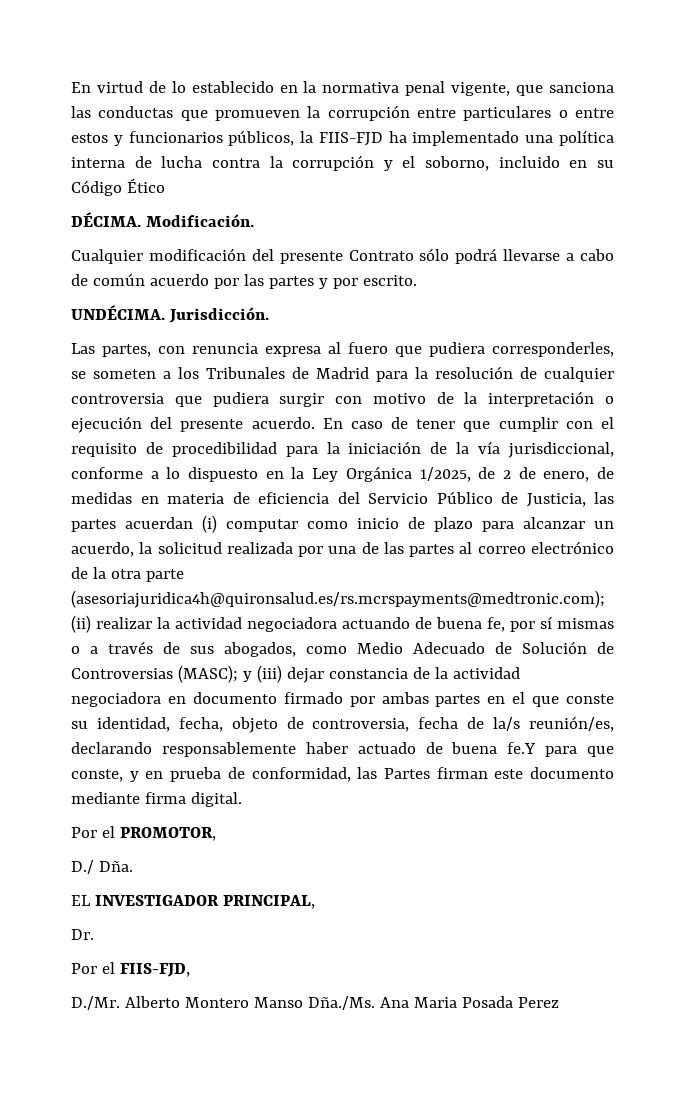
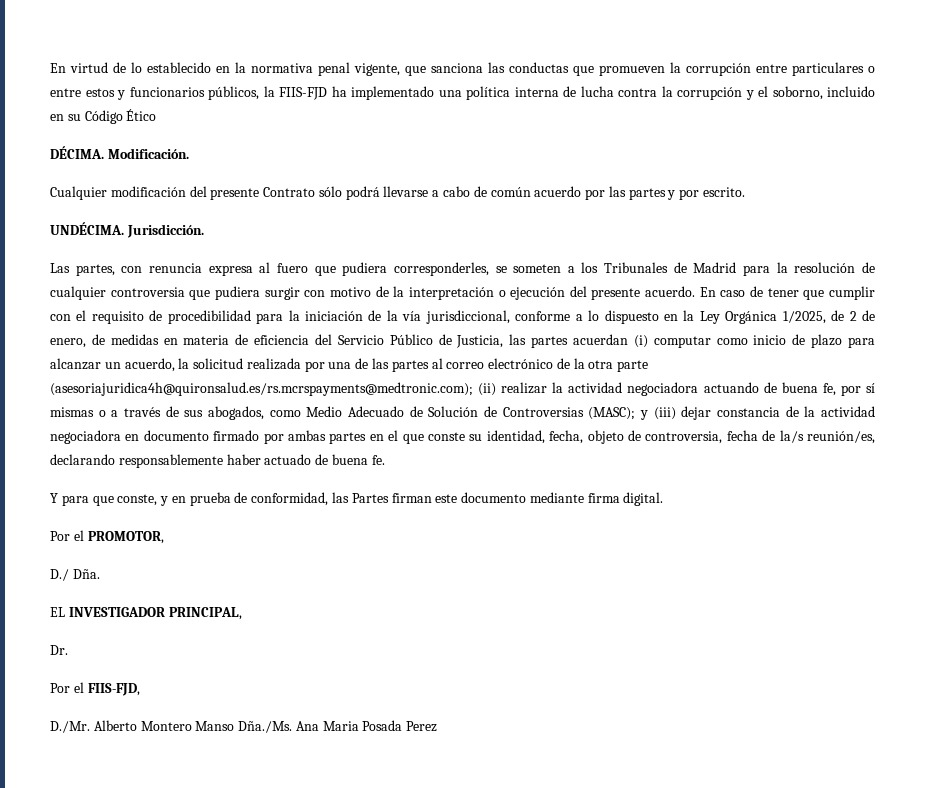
- y (iii) dejar constancia de la actividad negociadora en documento firmado por ambas partes en el que conste su identidad, fecha, objeto de controversia, fecha de la/s reunión/es, declarando responsablemente haber actuado de buena fe.Y para que conste, y en prueba de conformidad, las Partes firman este documento mediante firma digital.
+ y (iii) dejar constancia de la actividad negociadora en documento firmado por ambas partes en el que conste su identidad, fecha, objeto de controversia, fecha de la/s reunión/es, declarando responsablemente haber actuado de buena fe.
+ Y para que conste, y en prueba de conformidad, las Partes firman este documento mediante firma digital.

